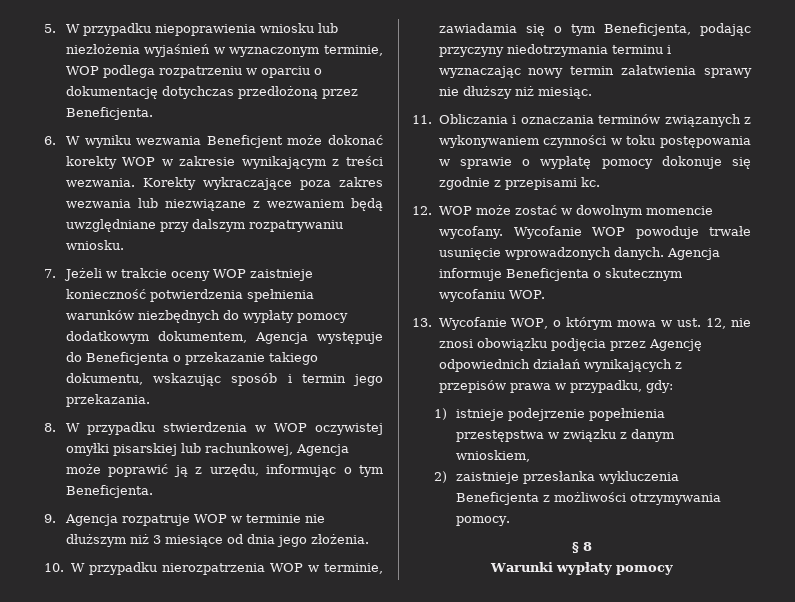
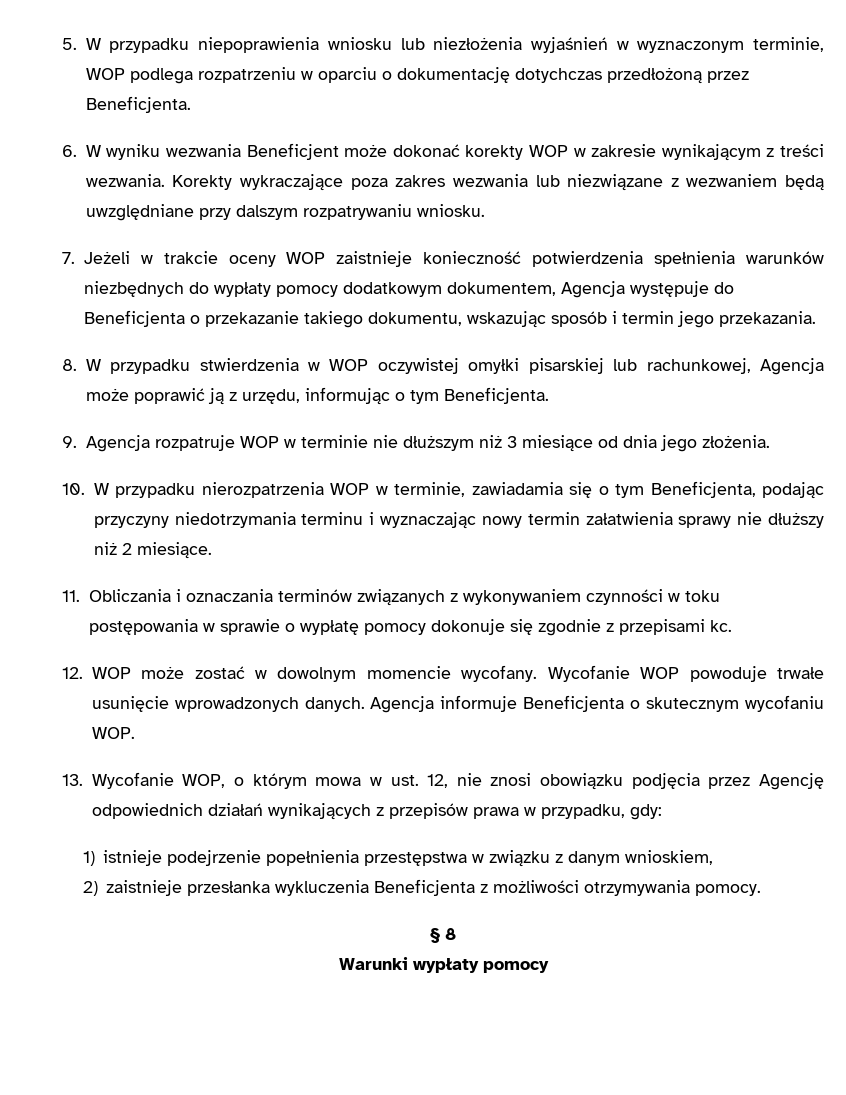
- 10. W przypadku nierozpatrzenia WOP w terminie, zawiadamia się o tym Beneficjenta, podając przyczyny niedotrzymania terminu i wyznaczając nowy termin załatwienia sprawy nie dłuższy niż miesiąc.
+ 10. W przypadku nierozpatrzenia WOP w terminie, zawiadamia się o tym Beneficjenta, podając przyczyny niedotrzymania terminu i wyznaczając nowy termin załatwienia sprawy nie dłuższy niż 2 miesiące.

